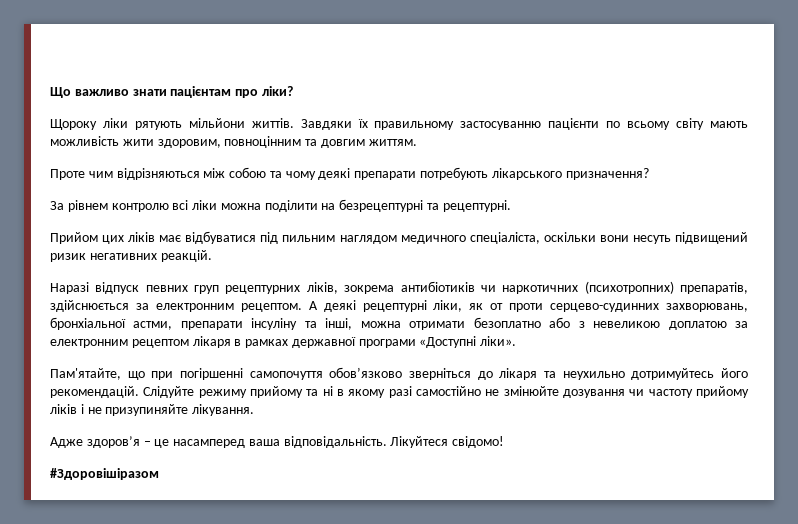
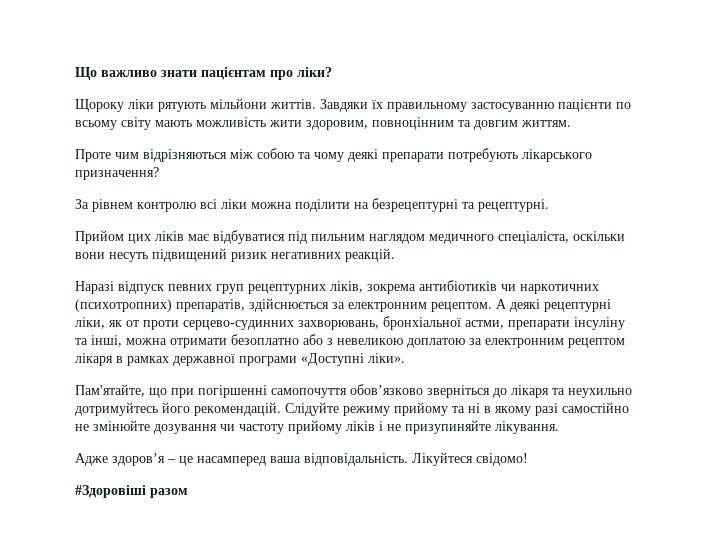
- #Здоровішіразом
+ #Здоровіші разом

